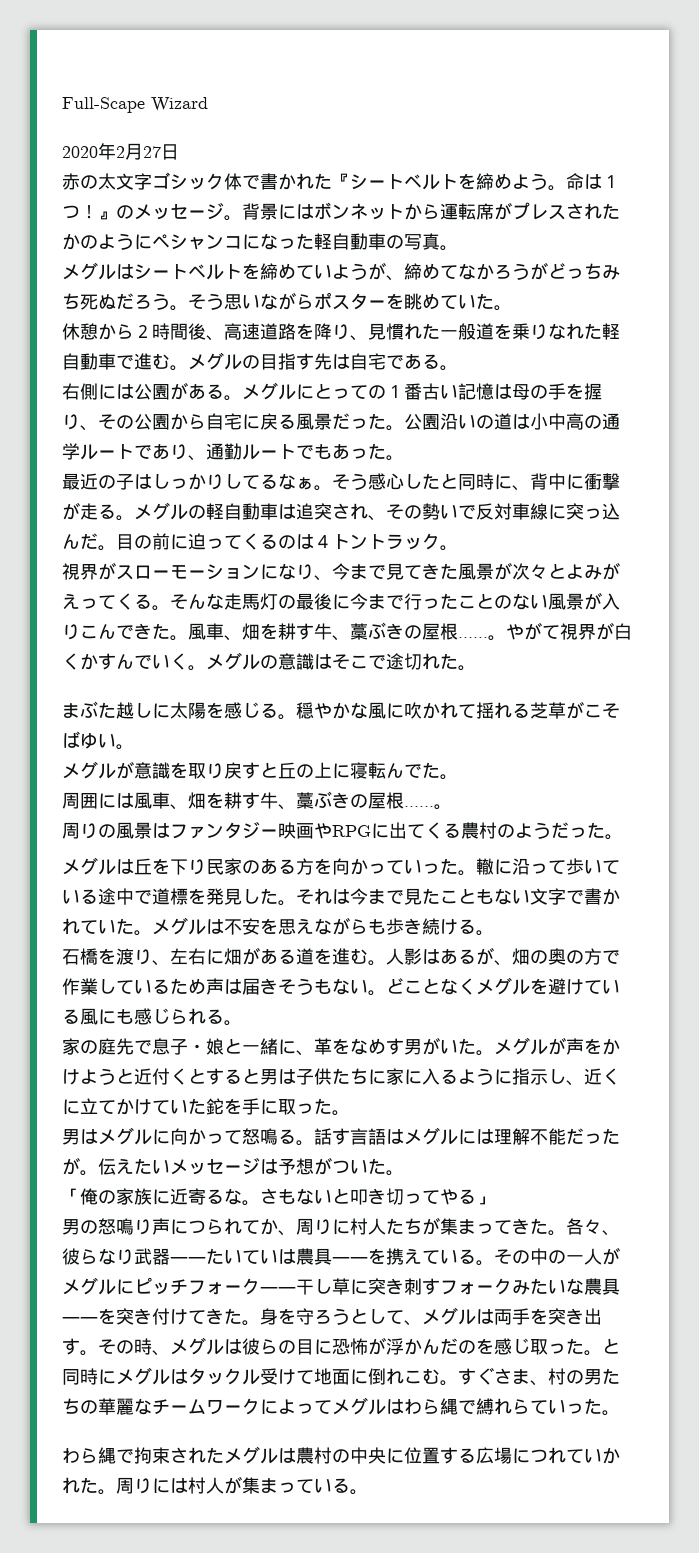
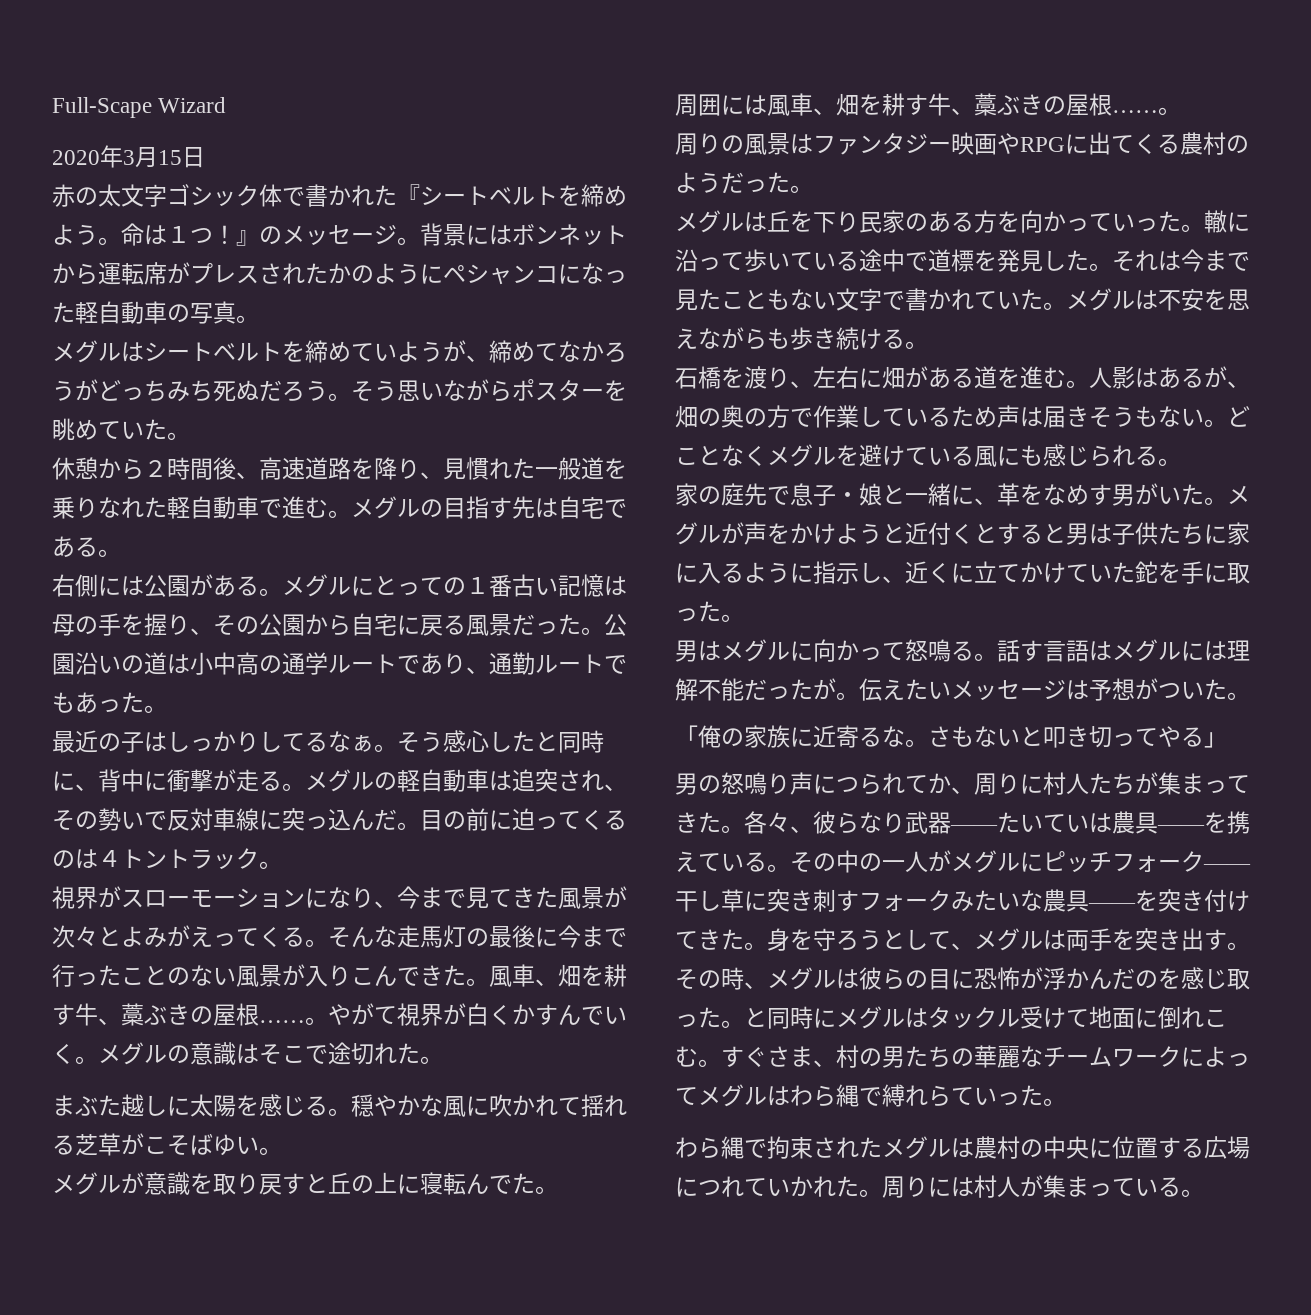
- 2020年2月27日
+ 2020年3月15日

